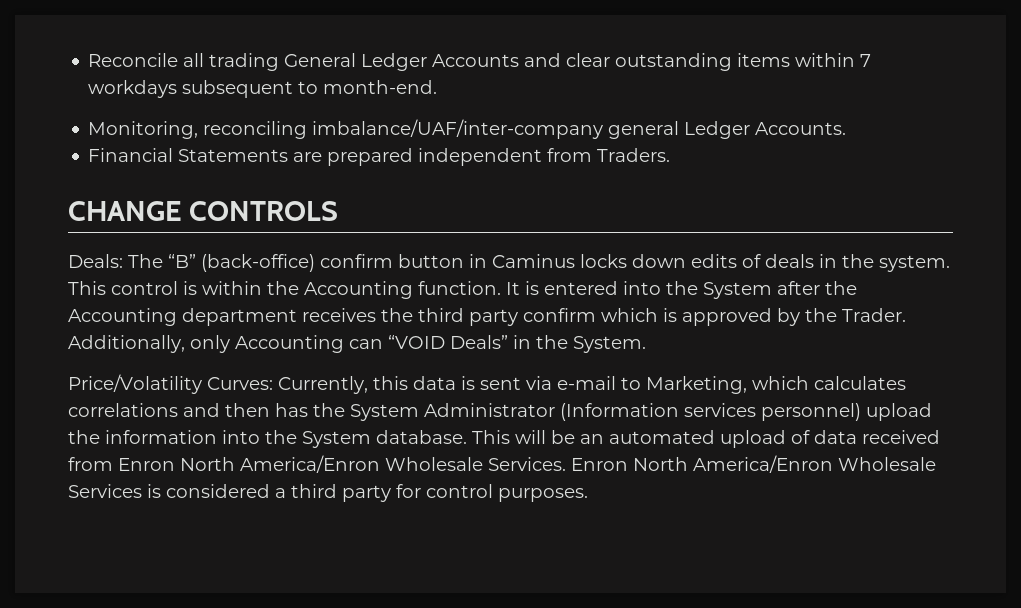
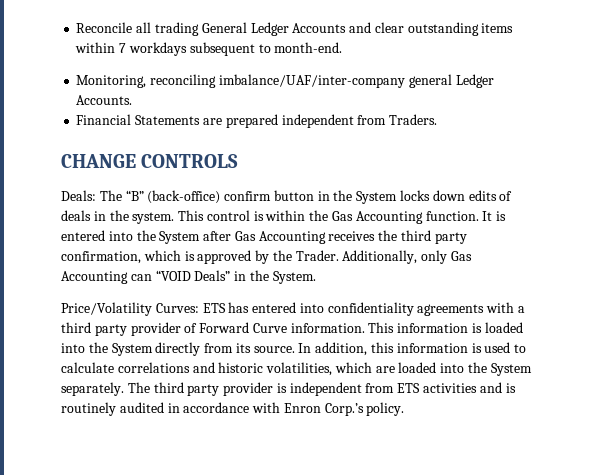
- Deals: The “B” (back-office) confirm button in Caminus locks down edits of deals in the system.
+ Deals: The “B” (back-office) confirm button in the System locks down edits of deals in the system.
- This control is within the Accounting function.
+ This control is within the Gas Accounting function.
- It is entered into the System after the Accounting department receives the third party confirm which is approved by the Trader.
+ It is entered into the System after Gas Accounting receives the third party confirmation, which is approved by the Trader.
- Additionally, only Accounting can “VOID Deals” in the System.
+ Additionally, only Gas Accounting can “VOID Deals” in the System.
- Price/Volatility Curves: Currently, this data is sent via e-mail to Marketing, which calculates correlations and then has the System Administrator (Information services personnel) upload the information into the System database. This will be an automated upload of data received from Enron North America/Enron Wholesale Services. Enron North America/Enron Wholesale Services is considered a third party for control purposes.
+ Price/Volatility Curves: ETS has entered into confidentiality agreements with a third party provider of Forward Curve information. This information is loaded into the System directly from its source. In addition, this information is used to calculate correlations and historic volatilities, which are loaded into the System separately. The third party provider is independent from ETS activities and is routinely audited in accordance with Enron Corp.’s policy.

